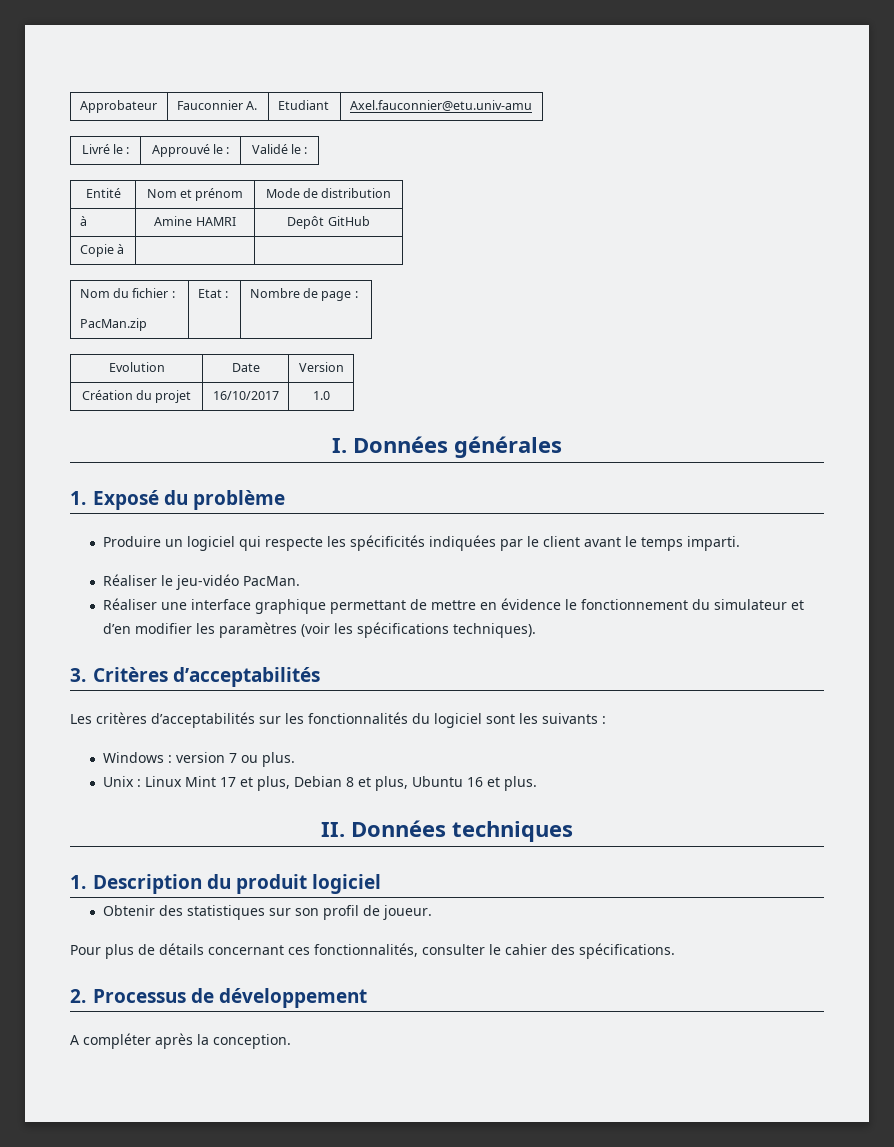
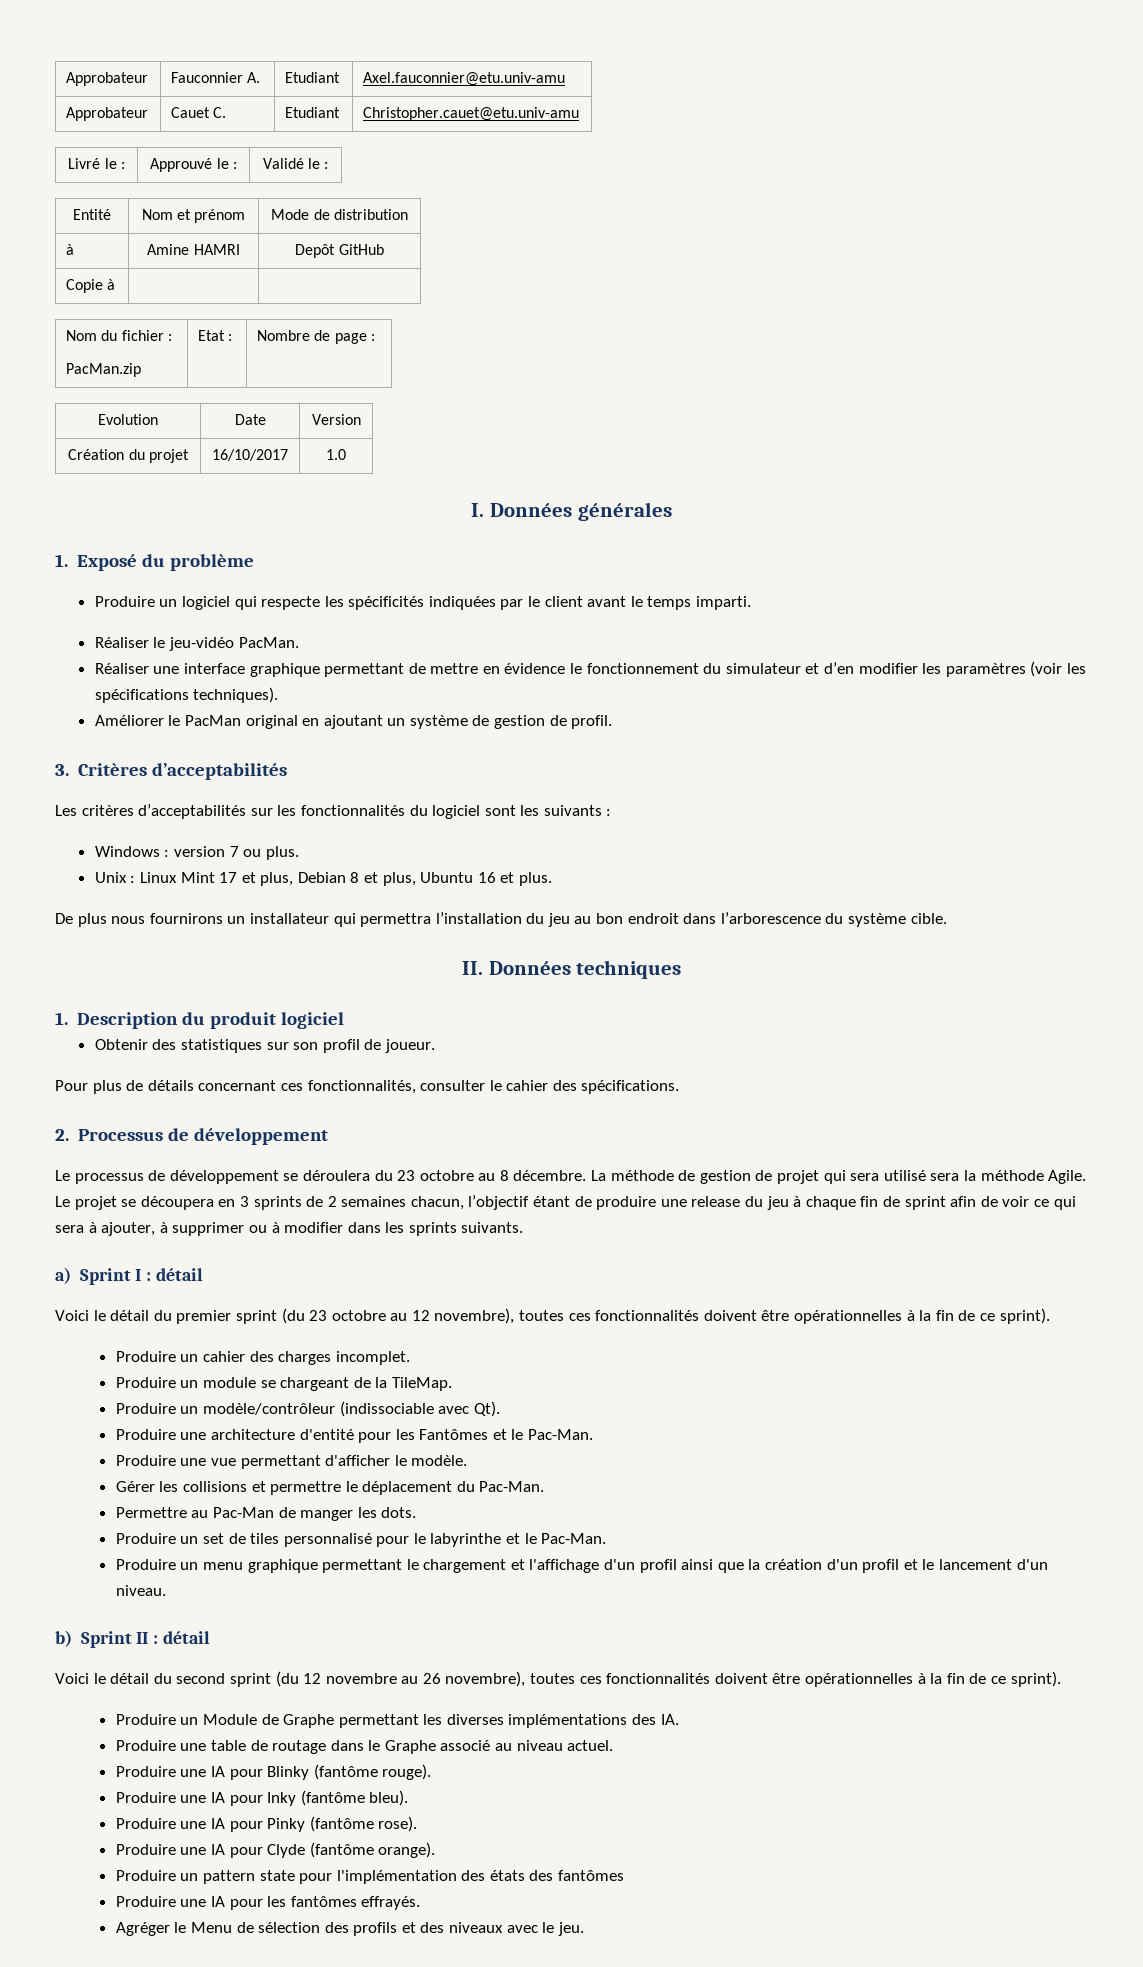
+ Approbateur | Cauet C. | Etudiant | Christopher.cauet@etu.univ-amu
+ Améliorer le PacMan original en ajoutant un système de gestion de profil.
+ De plus nous fournirons un installateur qui permettra l’installation du jeu au bon endroit dans l’arborescence du système cible.
- A compléter après la conception.
+ Le processus de développement se déroulera du 23 octobre au 8 décembre. La méthode de gestion de projet qui sera utilisé sera la méthode Agile. Le projet se découpera en 3 sprints de 2 semaines chacun, l’objectif étant de produire une release du jeu à chaque fin de sprint afin de voir ce qui sera à ajouter, à supprimer ou à modifier dans les sprints suivants.
+ a) Sprint I : détail
+ Voici le détail du premier sprint (du 23 octobre au 12 novembre), toutes ces fonctionnalités doivent être opérationnelles à la fin de ce sprint).
+ Produire un cahier des charges incomplet.
+ Produire un module se chargeant de la TileMap.
+ Produire un modèle/contrôleur (indissociable avec Qt).
+ Produire une architecture d'entité pour les Fantômes et le Pac-Man.
+ Produire une vue permettant d'afficher le modèle.
+ Gérer les collisions et permettre le déplacement du Pac-Man.
+ Permettre au Pac-Man de manger les dots.
+ Produire un set de tiles personnalisé pour le labyrinthe et le Pac-Man.
+ Produire un menu graphique permettant le chargement et l'affichage d'un profil ainsi que la création d'un profil et le lancement d'un niveau.
+ b) Sprint II : détail
+ Voici le détail du second sprint (du 12 novembre au 26 novembre), toutes ces fonctionnalités doivent être opérationnelles à la fin de ce sprint).
+ Produire un Module de Graphe permettant les diverses implémentations des IA.
+ Produire une table de routage dans le Graphe associé au niveau actuel.
+ Produire une IA pour Blinky (fantôme rouge).
+ Produire une IA pour Inky (fantôme bleu).
+ Produire une IA pour Pinky (fantôme rose).
+ Produire une IA pour Clyde (fantôme orange).
+ Produire un pattern state pour l'implémentation des états des fantômes
+ Produire une IA pour les fantômes effrayés.
+ Agréger le Menu de sélection des profils et des niveaux avec le jeu.

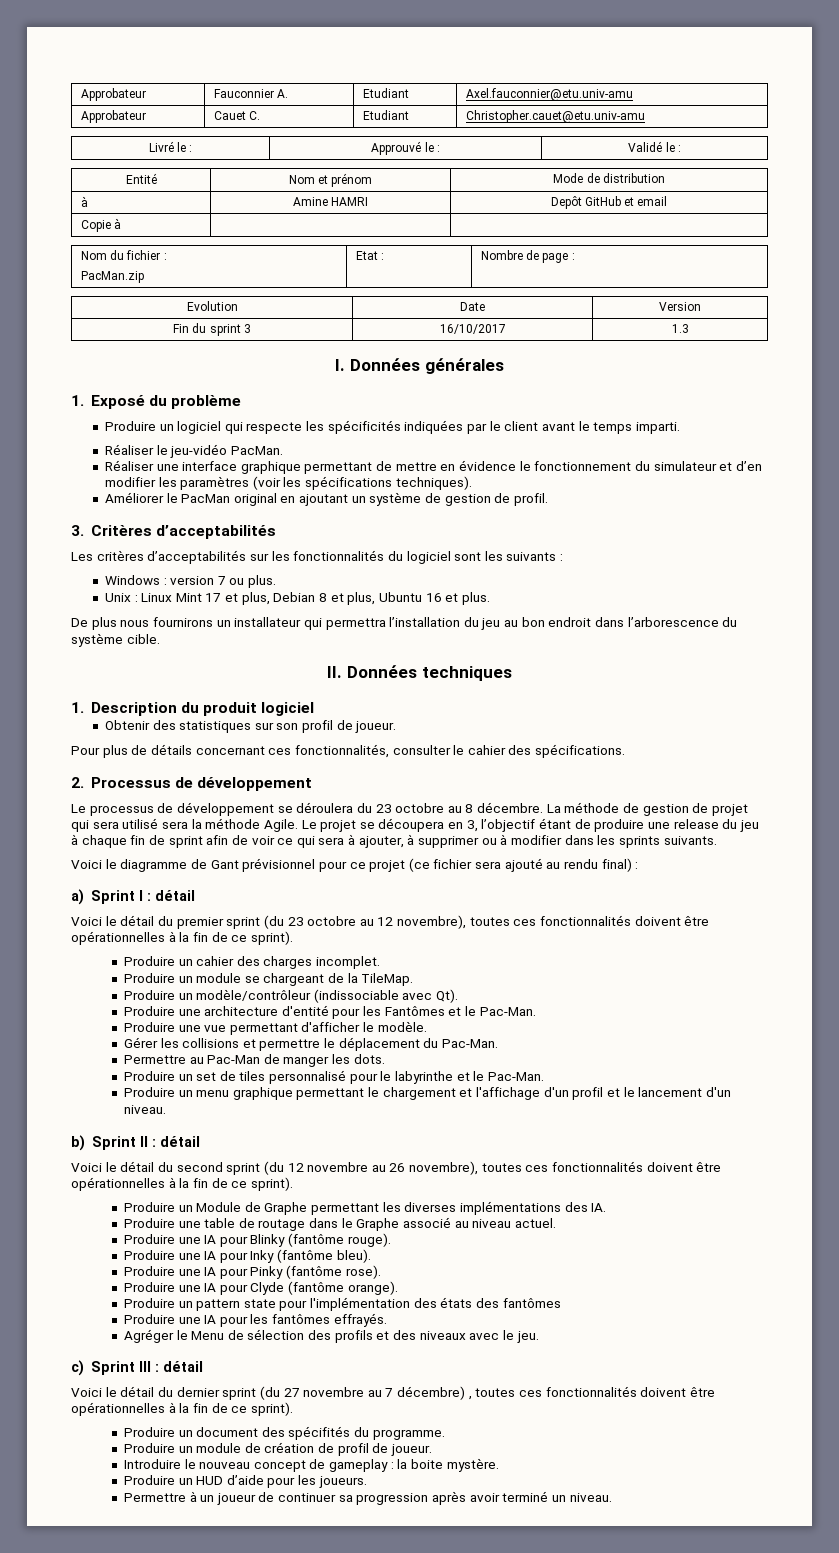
- à | Amine HAMRI | Depôt GitHub
+ à | Amine HAMRI | Depôt GitHub et email
- Création du projet | 16/10/2017 | 1.0
+ Fin du sprint 3 | 16/10/2017 | 1.3
- Le projet se découpera en 3 sprints de 2 semaines chacun, l’objectif étant de produire une release du jeu à chaque fin de sprint afin de voir ce qui sera à ajouter, à supprimer ou à modifier dans les sprints suivants.
+ Le projet se découpera en 3, l’objectif étant de produire une release du jeu à chaque fin de sprint afin de voir ce qui sera à ajouter, à supprimer ou à modifier dans les sprints suivants.
+ Voici le diagramme de Gant prévisionnel pour ce projet (ce fichier sera ajouté au rendu final) :
- Produire un menu graphique permettant le chargement et l'affichage d'un profil ainsi que la création d'un profil et le lancement d'un niveau.
+ Produire un menu graphique permettant le chargement et l'affichage d'un profil et le lancement d'un niveau.
+ c) Sprint III : détail
+ Voici le détail du dernier sprint (du 27 novembre au 7 décembre) , toutes ces fonctionnalités doivent être opérationnelles à la fin de ce sprint).
+ Produire un document des spécifités du programme.
+ Produire un module de création de profil de joueur.
+ Introduire le nouveau concept de gameplay : la boite mystère.
+ Produire un HUD d’aide pour les joueurs.
+ Permettre à un joueur de continuer sa progression après avoir terminé un niveau.

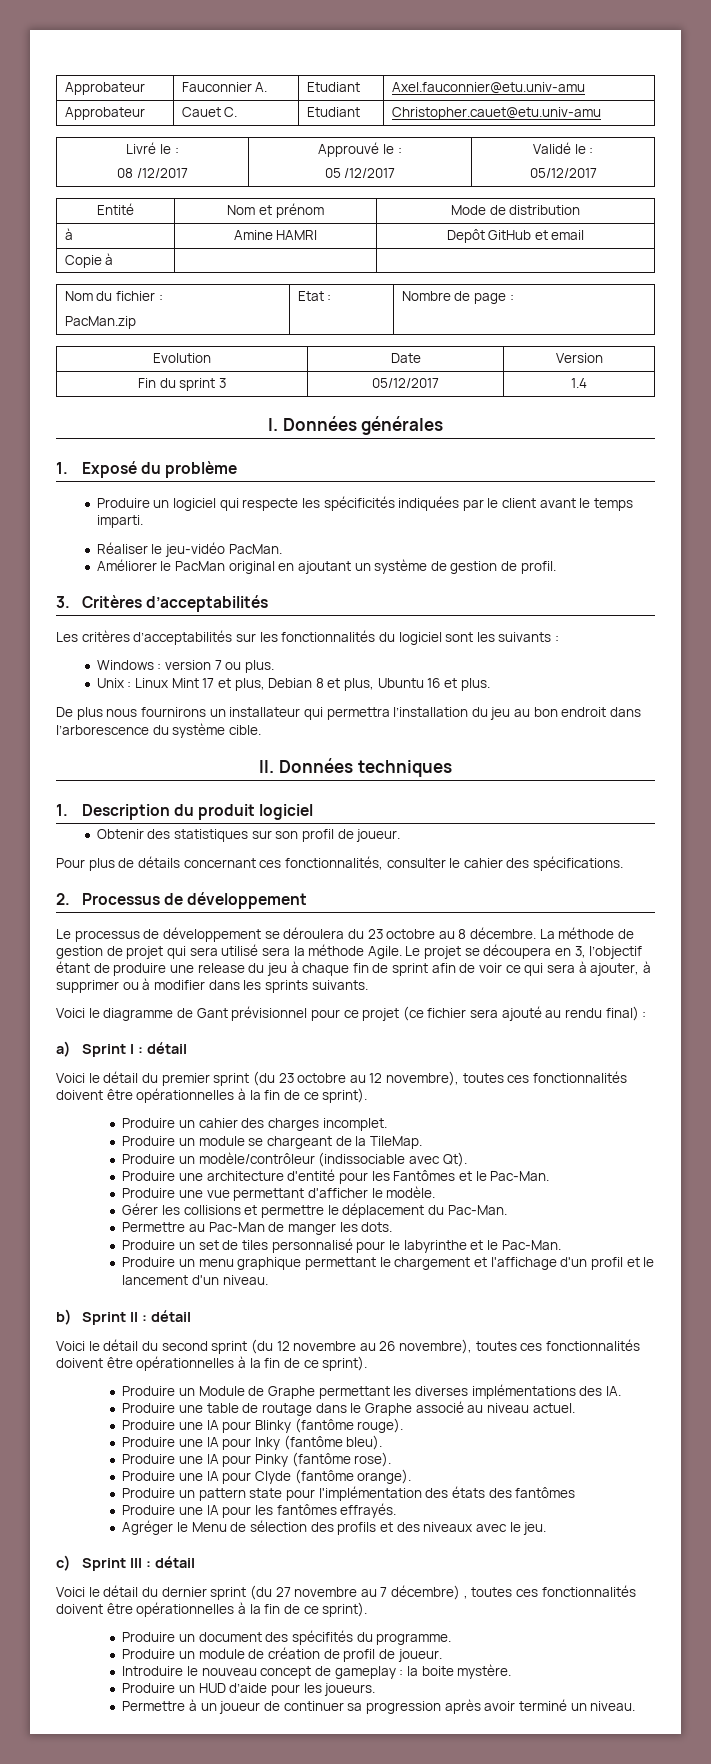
- Livré le : | Approuvé le : | Validé le :
+ Livré le :
+ 08 /12/2017 | Approuvé le :
+ 05 /12/2017 | Validé le :
+ 05/12/2017
- Fin du sprint 3 | 16/10/2017 | 1.3
+ Fin du sprint 3 | 05/12/2017 | 1.4
- Réaliser une interface graphique permettant de mettre en évidence le fonctionnement du simulateur et d’en modifier les paramètres (voir les spécifications techniques).

